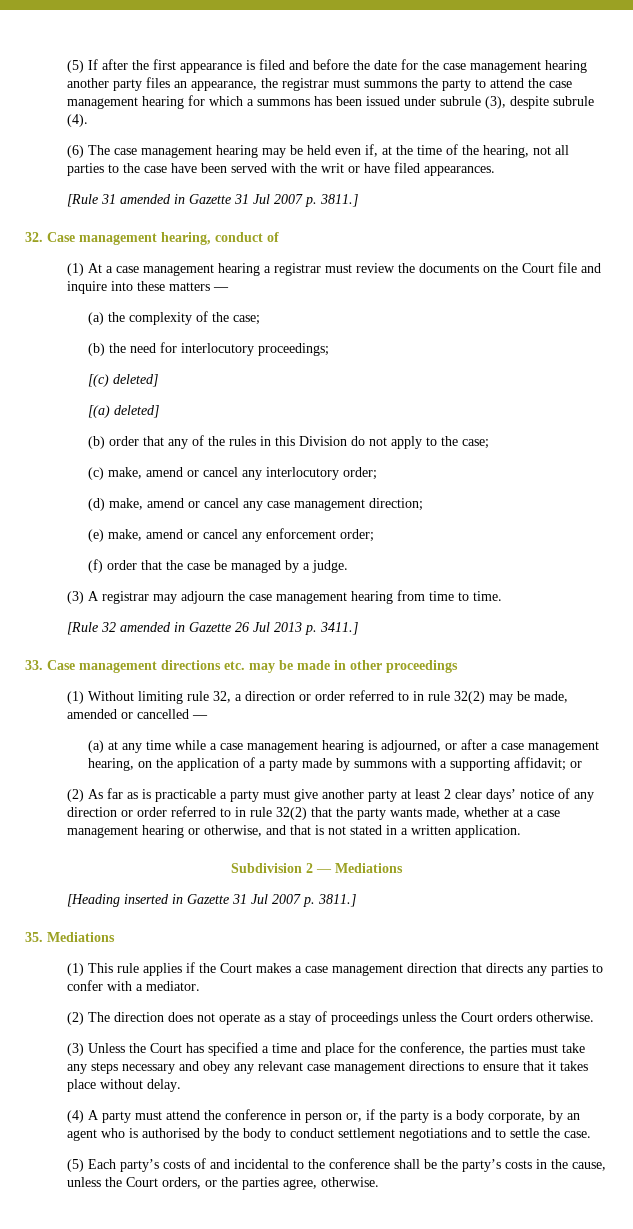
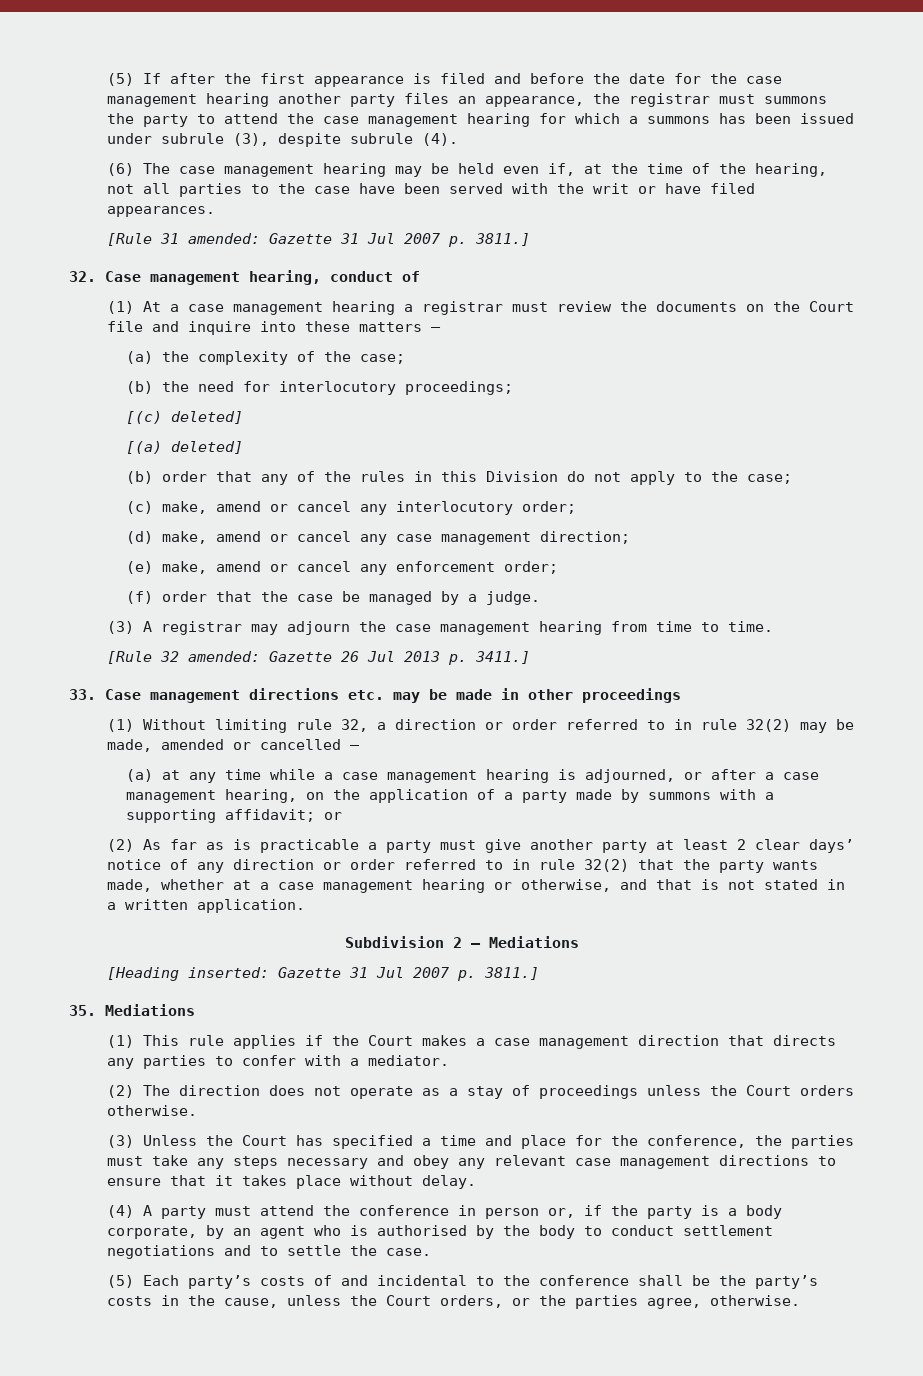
- [Rule 31 amended in Gazette 31 Jul 2007 p. 3811.]
+ [Rule 31 amended: Gazette 31 Jul 2007 p. 3811.]
- [Rule 32 amended in Gazette 26 Jul 2013 p. 3411.]
+ [Rule 32 amended: Gazette 26 Jul 2013 p. 3411.]
- [Heading inserted in Gazette 31 Jul 2007 p. 3811.]
+ [Heading inserted: Gazette 31 Jul 2007 p. 3811.]

